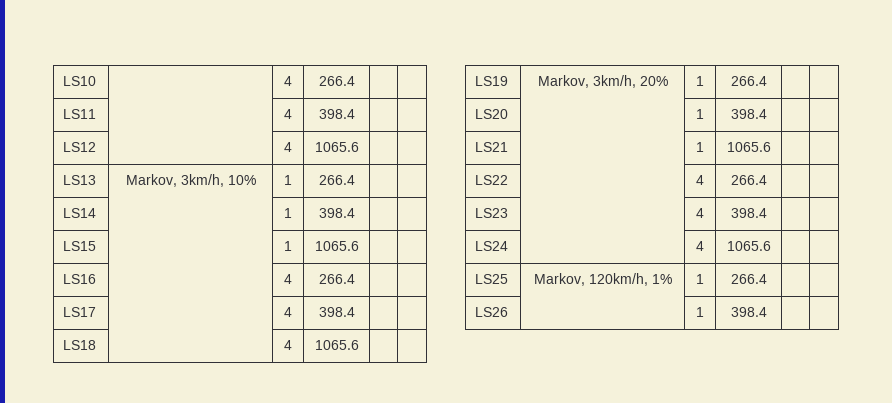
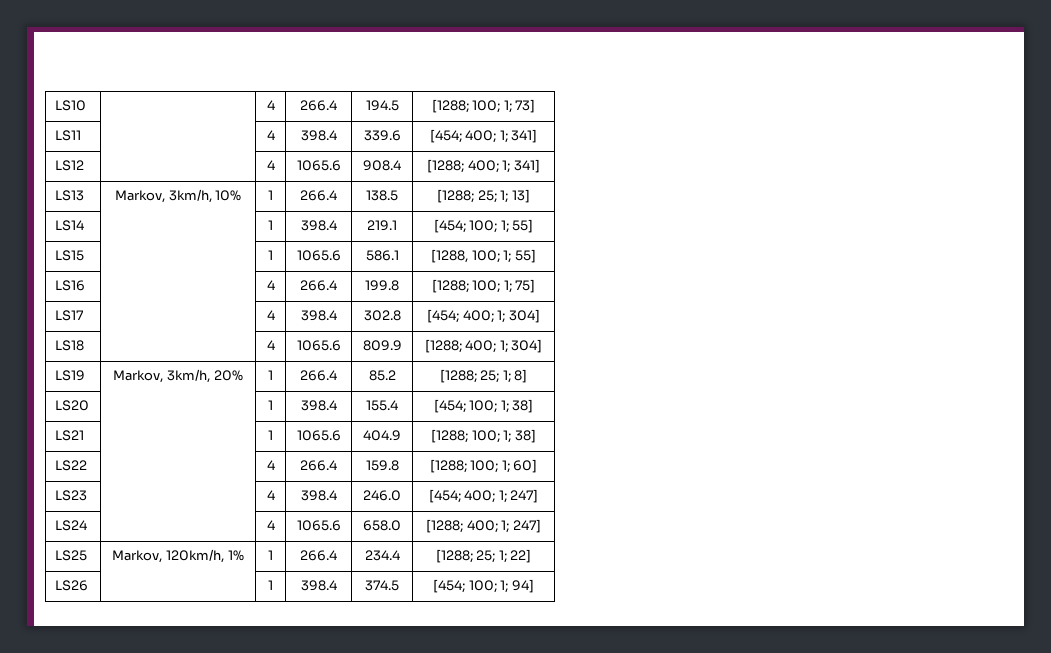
- LS10 | | 4 | 266.4 | |
- LS11 | | 4 | 398.4 | |
- LS12 | | 4 | 1065.6 | |
+ LS10 | | 4 | 266.4 | 194.5 | [1288; 100; 1; 73]
+ LS11 | | 4 | 398.4 | 339.6 | [454; 400; 1; 341]
+ LS12 | | 4 | 1065.6 | 908.4 | [1288; 400; 1; 341]
- LS13 | Markov, 3km/h, 10% | 1 | 266.4 | |
- LS14 | | 1 | 398.4 | |
- LS15 | | 1 | 1065.6 | |
- LS16 | | 4 | 266.4 | |
- LS17 | | 4 | 398.4 | |
- LS18 | | 4 | 1065.6 | |
+ LS13 | Markov, 3km/h, 10% | 1 | 266.4 | 138.5 | [1288; 25; 1; 13]
+ LS14 | | 1 | 398.4 | 219.1 | [454; 100; 1; 55]
+ LS15 | | 1 | 1065.6 | 586.1 | [1288, 100; 1; 55]
+ LS16 | | 4 | 266.4 | 199.8 | [1288; 100; 1; 75]
+ LS17 | | 4 | 398.4 | 302.8 | [454; 400; 1; 304]
+ LS18 | | 4 | 1065.6 | 809.9 | [1288; 400; 1; 304]
- LS19 | Markov, 3km/h, 20% | 1 | 266.4 | |
- LS20 | | 1 | 398.4 | |
- LS21 | | 1 | 1065.6 | |
- LS22 | | 4 | 266.4 | |
- LS23 | | 4 | 398.4 | |
- LS24 | | 4 | 1065.6 | |
+ LS19 | Markov, 3km/h, 20% | 1 | 266.4 | 85.2 | [1288; 25; 1; 8]
+ LS20 | | 1 | 398.4 | 155.4 | [454; 100; 1; 38]
+ LS21 | | 1 | 1065.6 | 404.9 | [1288; 100; 1; 38]
+ LS22 | | 4 | 266.4 | 159.8 | [1288; 100; 1; 60]
+ LS23 | | 4 | 398.4 | 246.0 | [454; 400; 1; 247]
+ LS24 | | 4 | 1065.6 | 658.0 | [1288; 400; 1; 247]
- LS25 | Markov, 120km/h, 1% | 1 | 266.4 | |
- LS26 | | 1 | 398.4 | |
+ LS25 | Markov, 120km/h, 1% | 1 | 266.4 | 234.4 | [1288; 25; 1; 22]
+ LS26 | | 1 | 398.4 | 374.5 | [454; 100; 1; 94]

